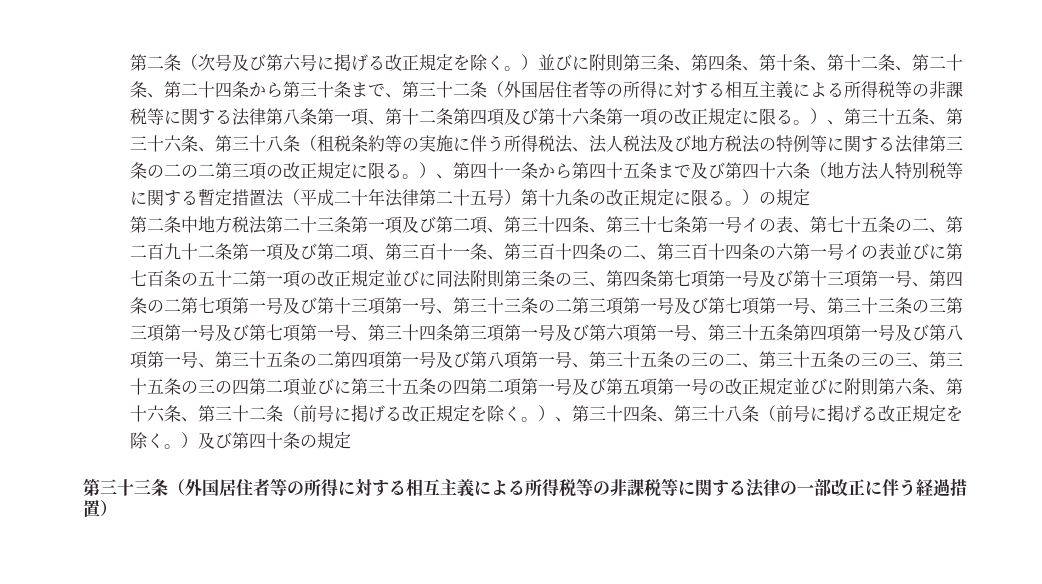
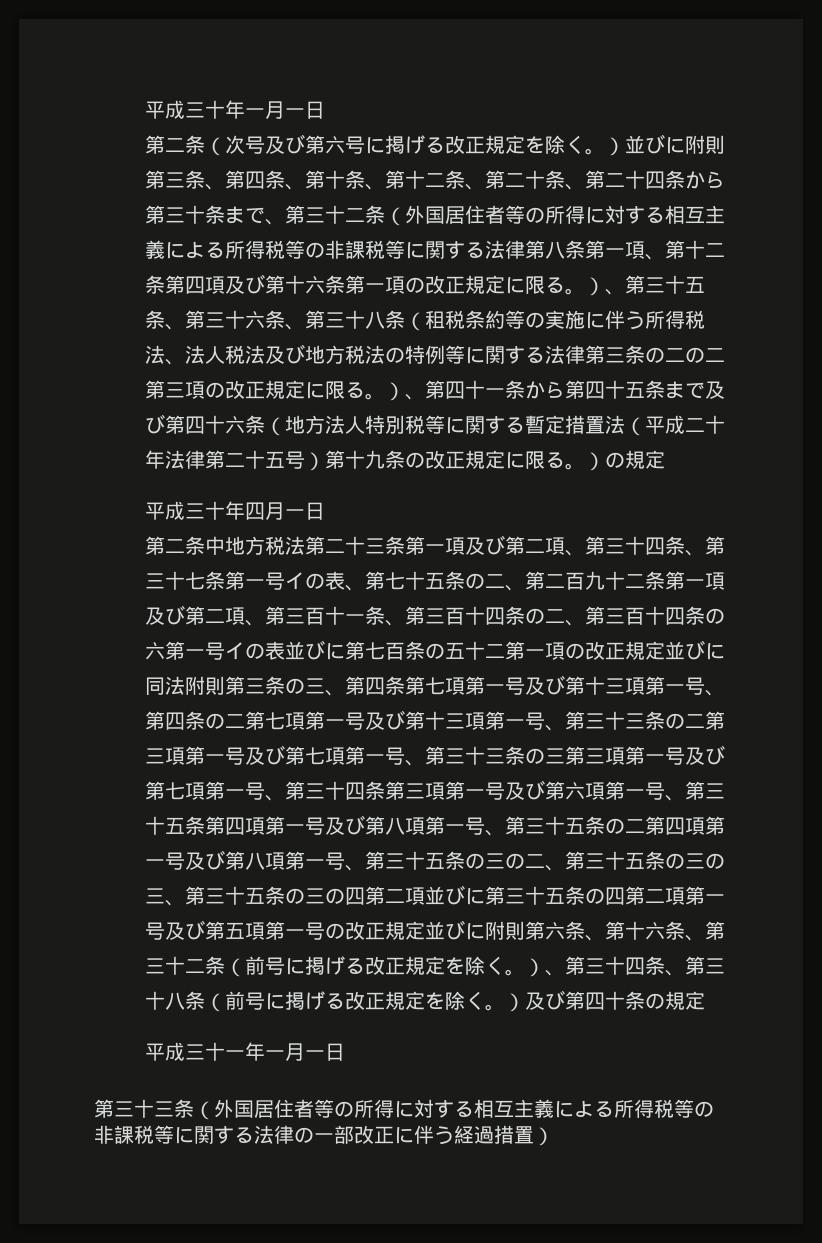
+ 平成三十年一月一日
+ 平成三十年四月一日
+ 平成三十一年一月一日

